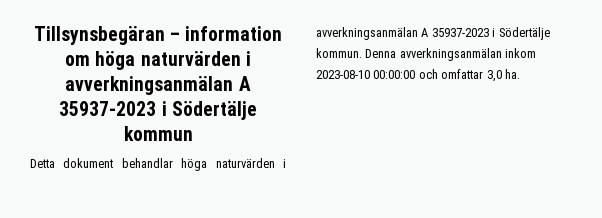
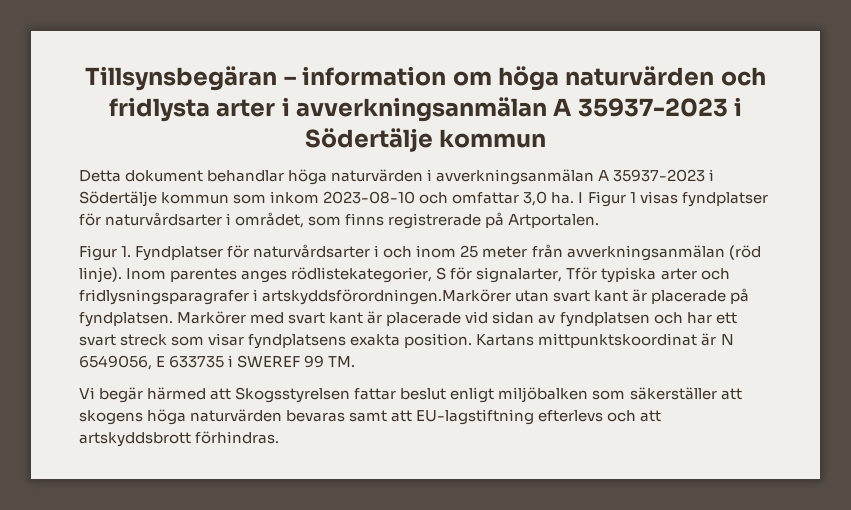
- Tillsynsbegäran – information om höga naturvärden i avverkningsanmälan A 35937-2023 i Södertälje kommun
+ Tillsynsbegäran – information om höga naturvärden och fridlysta arter i avverkningsanmälan A 35937-2023 i Södertälje kommun
- Detta dokument behandlar höga naturvärden i avverkningsanmälan A 35937-2023 i Södertälje kommun. Denna avverkningsanmälan inkom 2023-08-10 00:00:00 och omfattar 3,0 ha.
+ Detta dokument behandlar höga naturvärden i avverkningsanmälan A 35937-2023 i Södertälje kommun som inkom 2023-08-10 och omfattar 3,0 ha.
+ I Figur 1 visas fyndplatser för naturvårdsarter i området, som finns registrerade på Artportalen.
+ Figur 1. Fyndplatser för naturvårdsarter i och inom 25 meter från avverkningsanmälan (röd linje). Inom parentes anges rödlistekategorier, S för signalarter, Tför typiska arter och fridlysningsparagrafer i artskyddsförordningen.Markörer utan svart kant är placerade på fyndplatsen. Markörer med svart kant är placerade vid sidan av fyndplatsen och har ett svart streck som visar fyndplatsens exakta position. Kartans mittpunktskoordinat är N 6549056, E 633735 i SWEREF 99 TM.
+ Vi begär härmed att Skogsstyrelsen fattar beslut enligt miljöbalken som säkerställer att skogens höga naturvärden bevaras samt att EU-lagstiftning efterlevs och att artskyddsbrott förhindras.

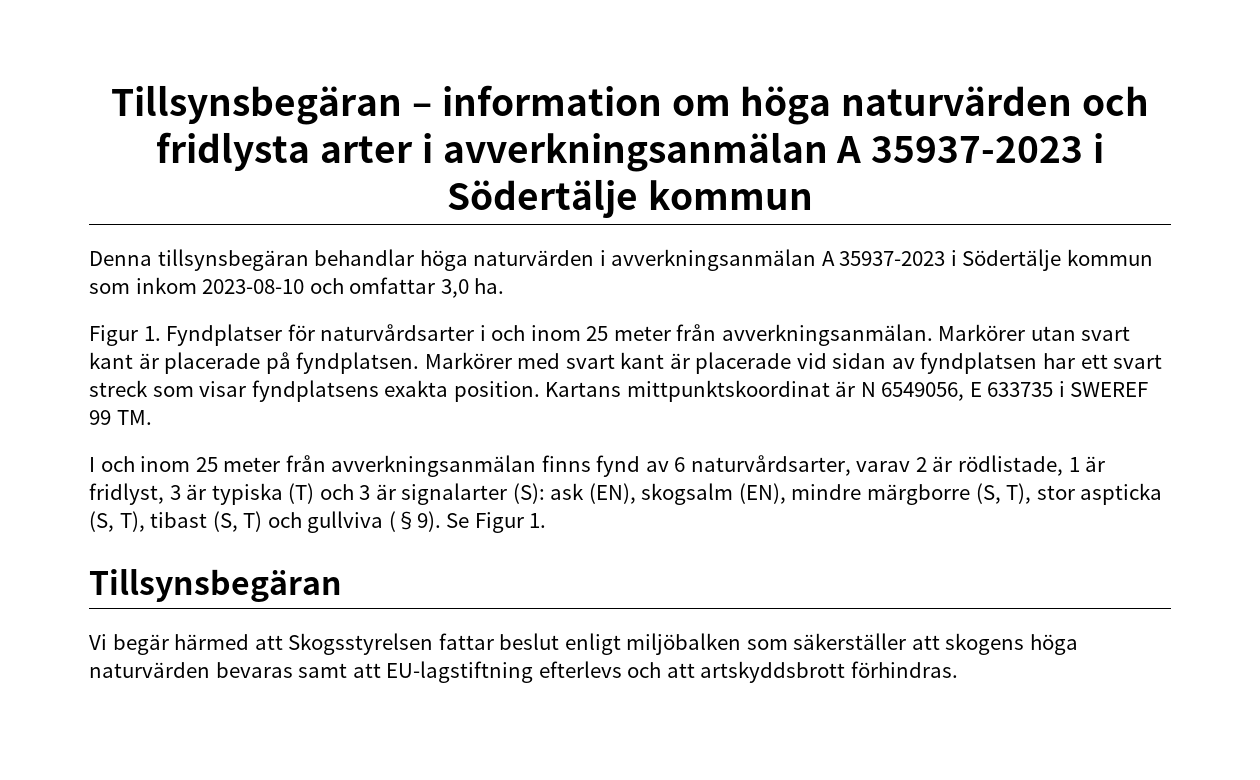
- Detta dokument behandlar höga naturvärden i avverkningsanmälan A 35937-2023 i Södertälje kommun som inkom 2023-08-10 och omfattar 3,0 ha. I Figur 1 visas fyndplatser för naturvårdsarter i området, som finns registrerade på Artportalen.
+ Denna tillsynsbegäran behandlar höga naturvärden i avverkningsanmälan A 35937-2023 i Södertälje kommun som inkom 2023-08-10 och omfattar 3,0 ha.
- Figur 1. Fyndplatser för naturvårdsarter i och inom 25 meter från avverkningsanmälan (röd linje). Inom parentes anges rödlistekategorier, S för signalarter, Tför typiska arter och fridlysningsparagrafer i artskyddsförordningen.Markörer utan svart kant är placerade på fyndplatsen.
+ Figur 1. Fyndplatser för naturvårdsarter i och inom 25 meter från avverkningsanmälan. Markörer utan svart kant är placerade på fyndplatsen.
- Markörer med svart kant är placerade vid sidan av fyndplatsen och har ett svart streck som visar fyndplatsens exakta position.
+ Markörer med svart kant är placerade vid sidan av fyndplatsen har ett svart streck som visar fyndplatsens exakta position.
+ I och inom 25 meter från avverkningsanmälan finns fynd av 6 naturvårdsarter, varav 2 är rödlistade, 1 är fridlyst, 3 är typiska (T) och 3 är signalarter (S): ask (EN), skogsalm (EN), mindre märgborre (S, T), stor aspticka (S, T), tibast (S, T) och gullviva (§9). Se Figur 1.
+ Tillsynsbegäran

